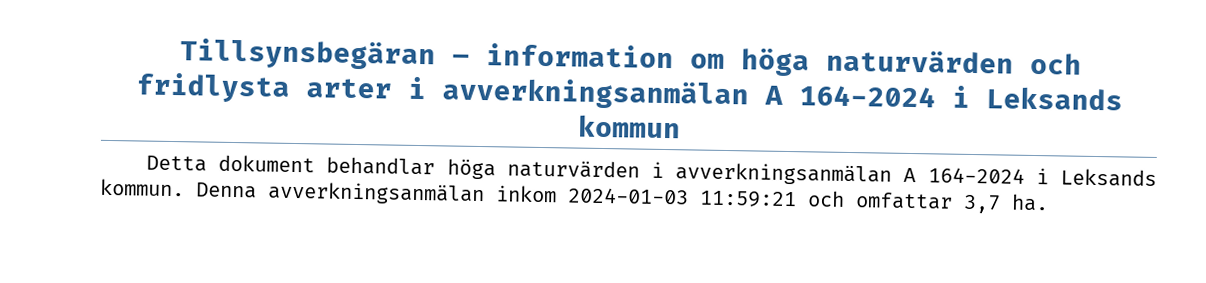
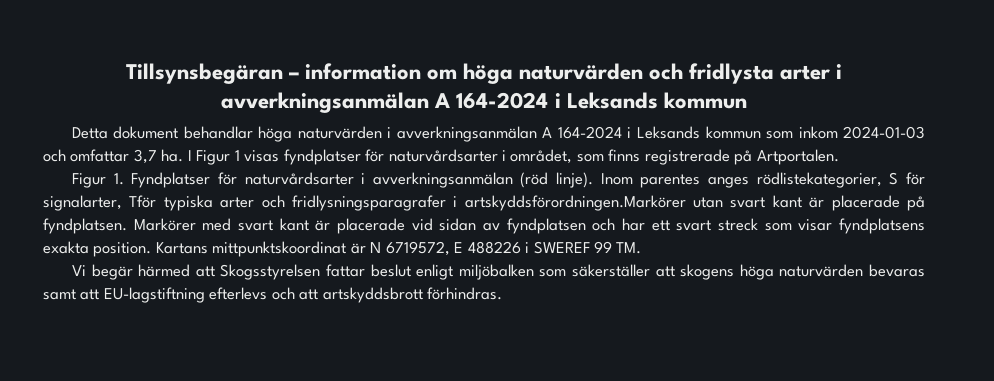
- Detta dokument behandlar höga naturvärden i avverkningsanmälan A 164-2024 i Leksands kommun. Denna avverkningsanmälan inkom 2024-01-03 11:59:21 och omfattar 3,7 ha.
+ Detta dokument behandlar höga naturvärden i avverkningsanmälan A 164-2024 i Leksands kommun som inkom 2024-01-03 och omfattar 3,7 ha.
+ I Figur 1 visas fyndplatser för naturvårdsarter i området, som finns registrerade på Artportalen.
+ Figur 1. Fyndplatser för naturvårdsarter i avverkningsanmälan (röd linje). Inom parentes anges rödlistekategorier, S för signalarter, Tför typiska arter och fridlysningsparagrafer i artskyddsförordningen.Markörer utan svart kant är placerade på fyndplatsen. Markörer med svart kant är placerade vid sidan av fyndplatsen och har ett svart streck som visar fyndplatsens exakta position. Kartans mittpunktskoordinat är N 6719572, E 488226 i SWEREF 99 TM.
+ Vi begär härmed att Skogsstyrelsen fattar beslut enligt miljöbalken som säkerställer att skogens höga naturvärden bevaras samt att EU-lagstiftning efterlevs och att artskyddsbrott förhindras.

